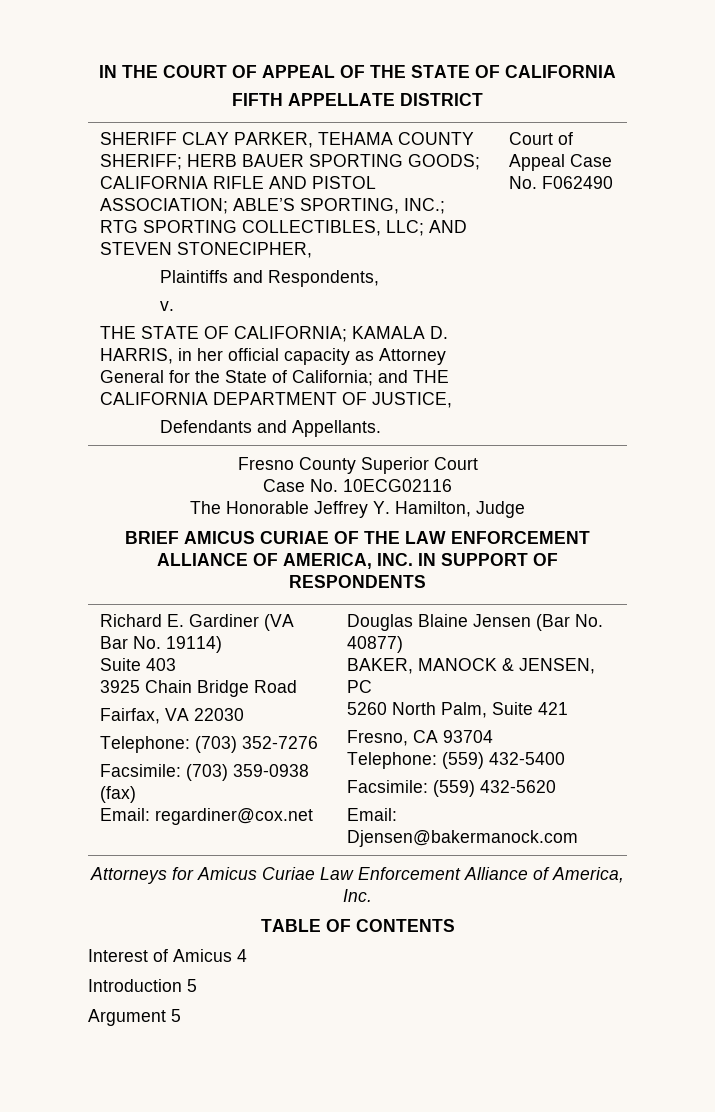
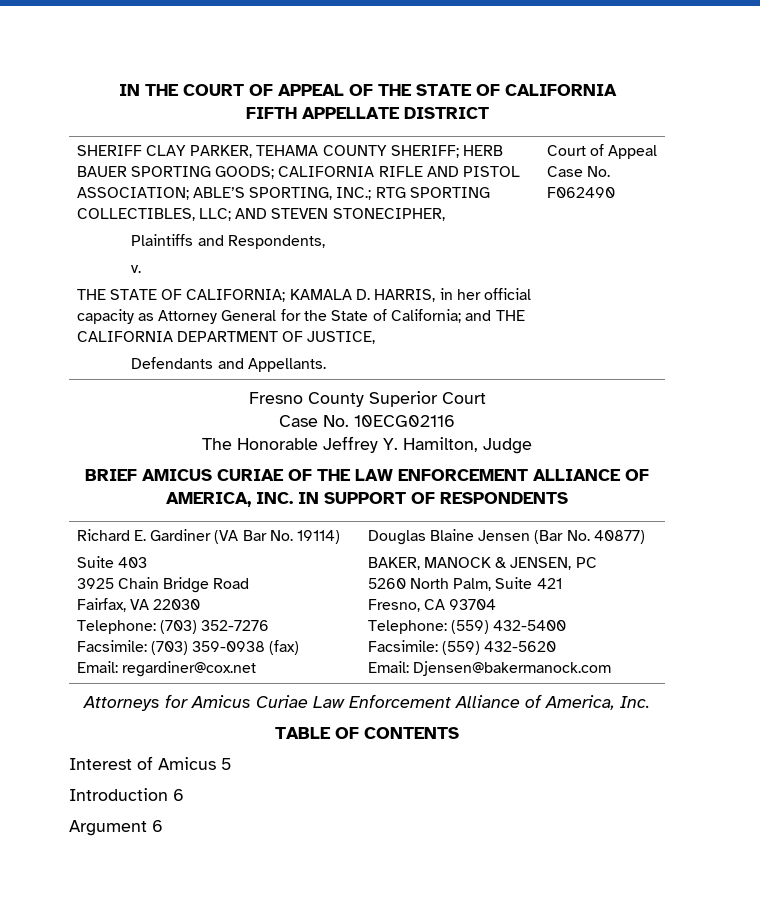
- Interest of Amicus 4
+ Interest of Amicus 5
- Introduction 5
+ Introduction 6
- Argument 5
+ Argument 6

